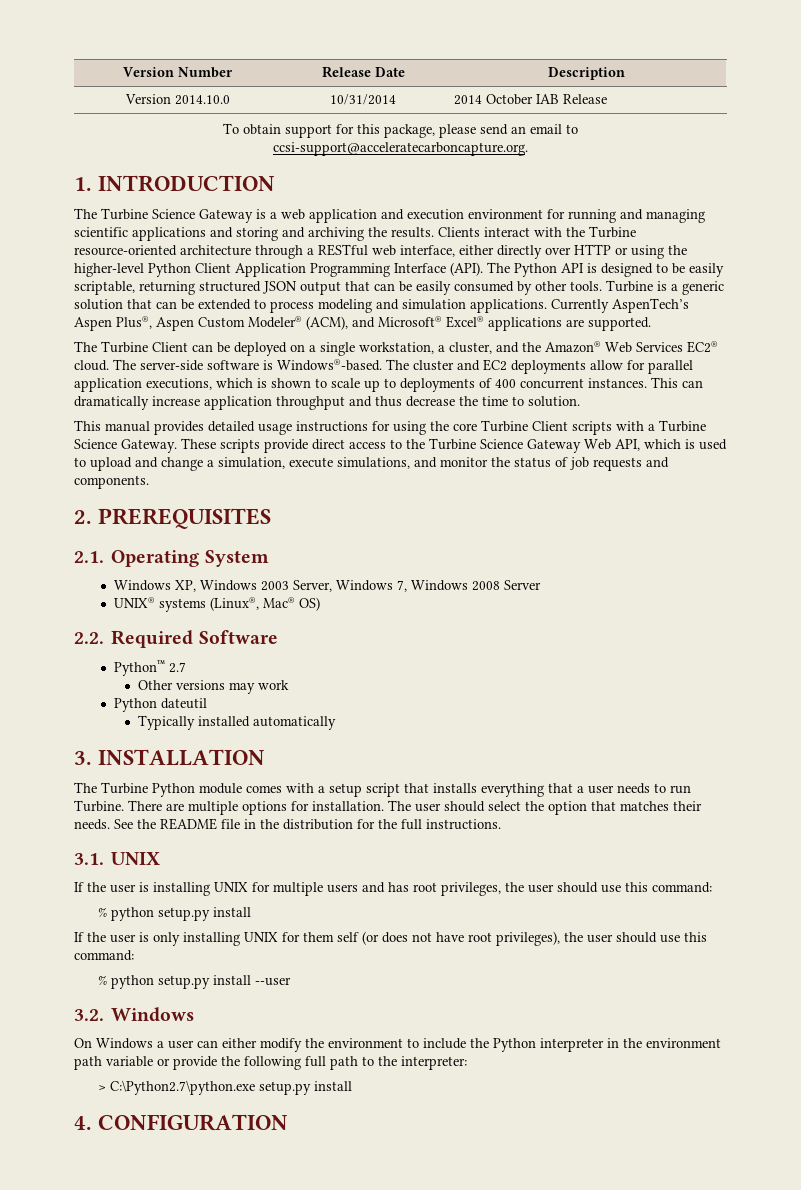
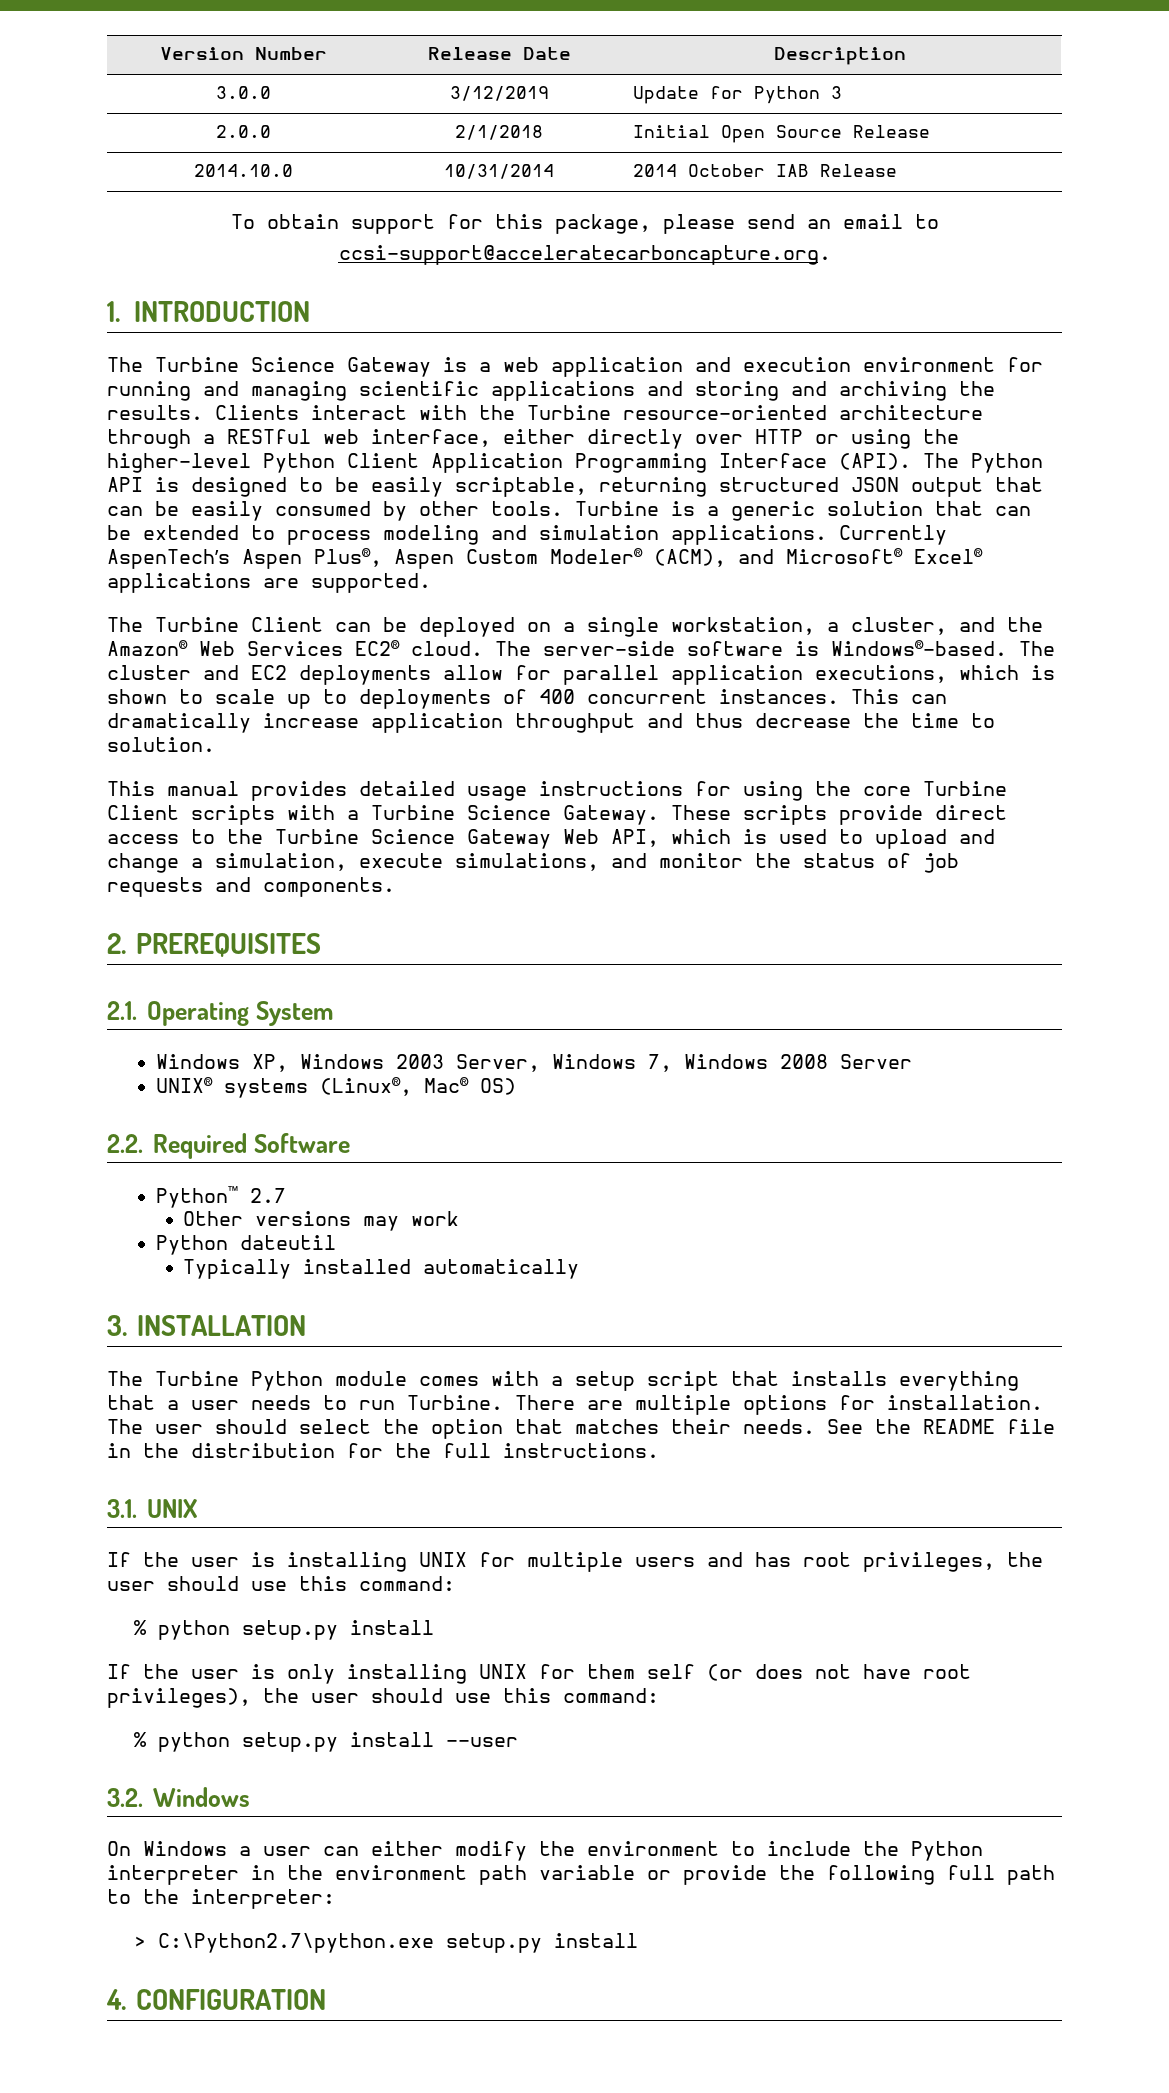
- Version 2014.10.0 | 10/31/2014 | 2014 October IAB Release
+ 3.0.0 | 3/12/2019 | Update for Python 3
+ 2.0.0 | 2/1/2018 | Initial Open Source Release
+ 2014.10.0 | 10/31/2014 | 2014 October IAB Release

